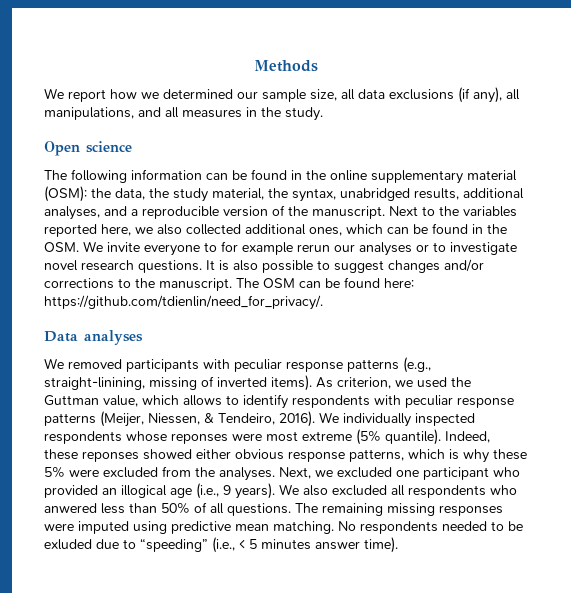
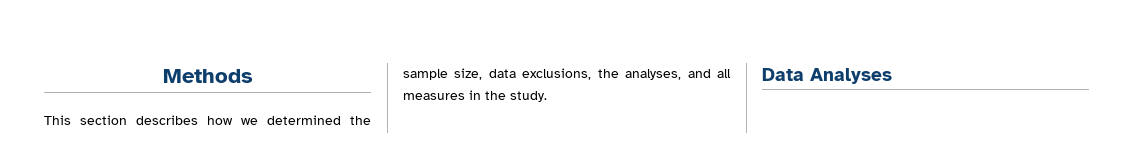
- We report how we determined our sample size, all data exclusions (if any), all manipulations, and all measures in the study.
+ This section describes how we determined the sample size, data exclusions, the analyses, and all measures in the study.
- Open science
- The following information can be found in the online supplementary material (OSM): the data, the study material, the syntax, unabridged results, additional analyses, and a reproducible version of the manuscript. Next to the variables reported here, we also collected additional ones, which can be found in the OSM. We invite everyone to for example rerun our analyses or to investigate novel research questions. It is also possible to suggest changes and/or corrections to the manuscript. The OSM can be found here: https://github.com/tdienlin/need_for_privacy/.
- Data analyses
- We removed participants with peculiar response patterns (e.g., straight-linining, missing of inverted items). As criterion, we used the Guttman value, which allows to identify respondents with peculiar response patterns (Meijer, Niessen, & Tendeiro, 2016). We individually inspected respondents whose reponses were most extreme (5% quantile). Indeed, these reponses showed either obvious response patterns, which is why these 5% were excluded from the analyses. Next, we excluded one participant who provided an illogical age (i.e., 9 years). We also excluded all respondents who anwered less than 50% of all questions. The remaining missing responses were imputed using predictive mean matching. No respondents needed to be exluded due to “speeding” (i.e., < 5 minutes answer time).
+ Data Analyses

